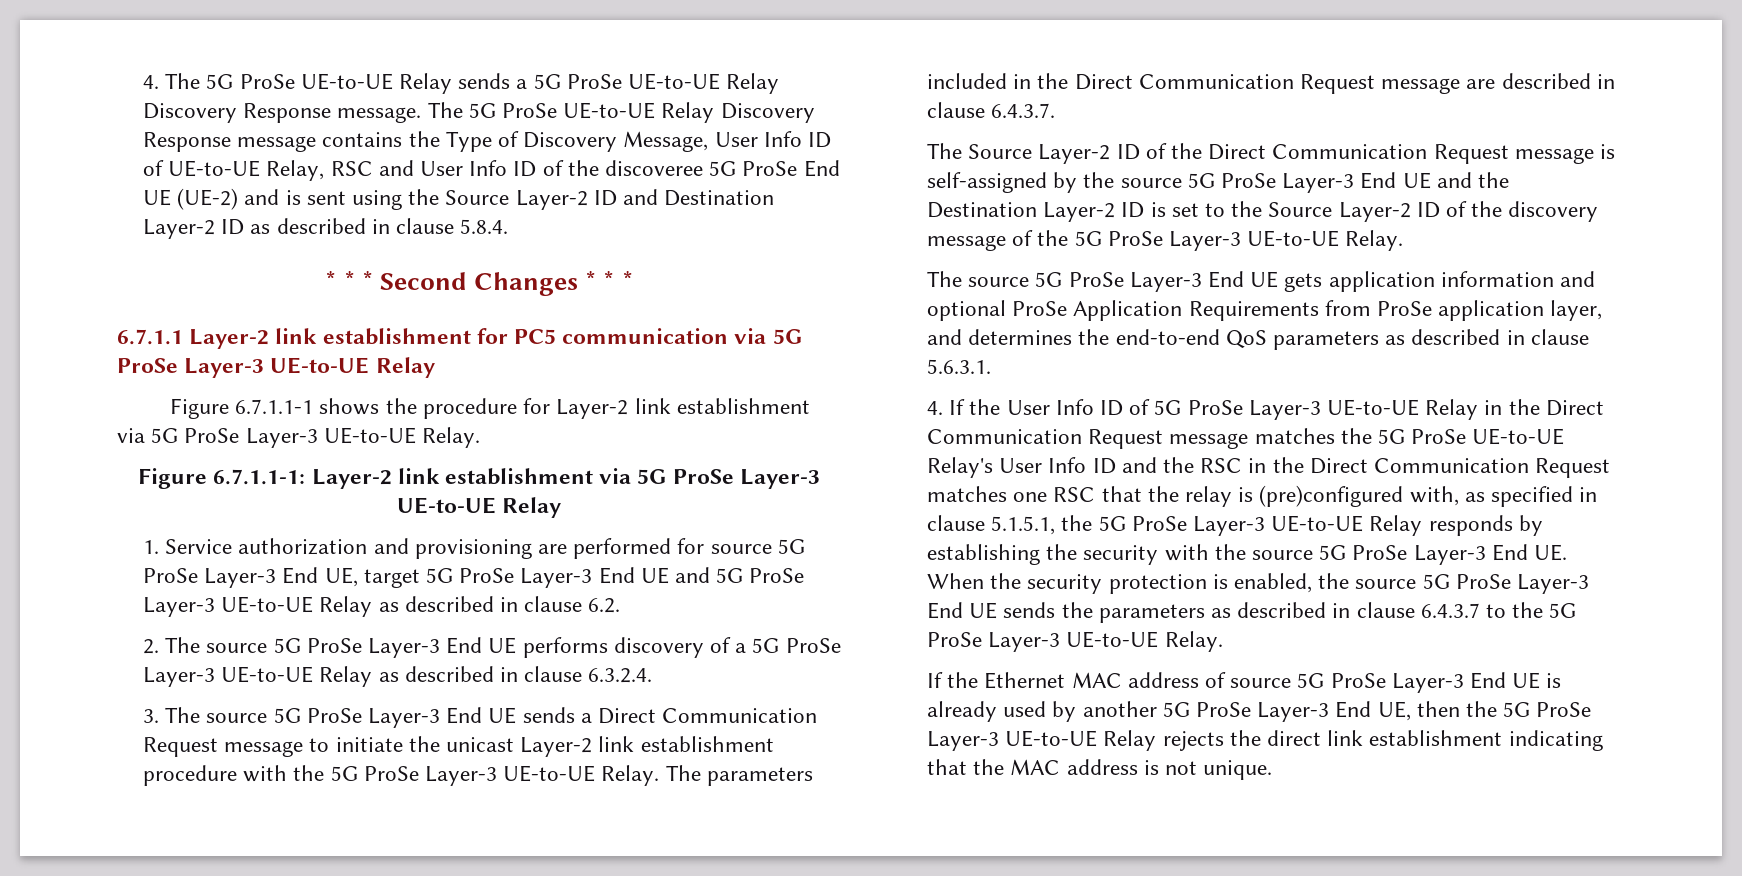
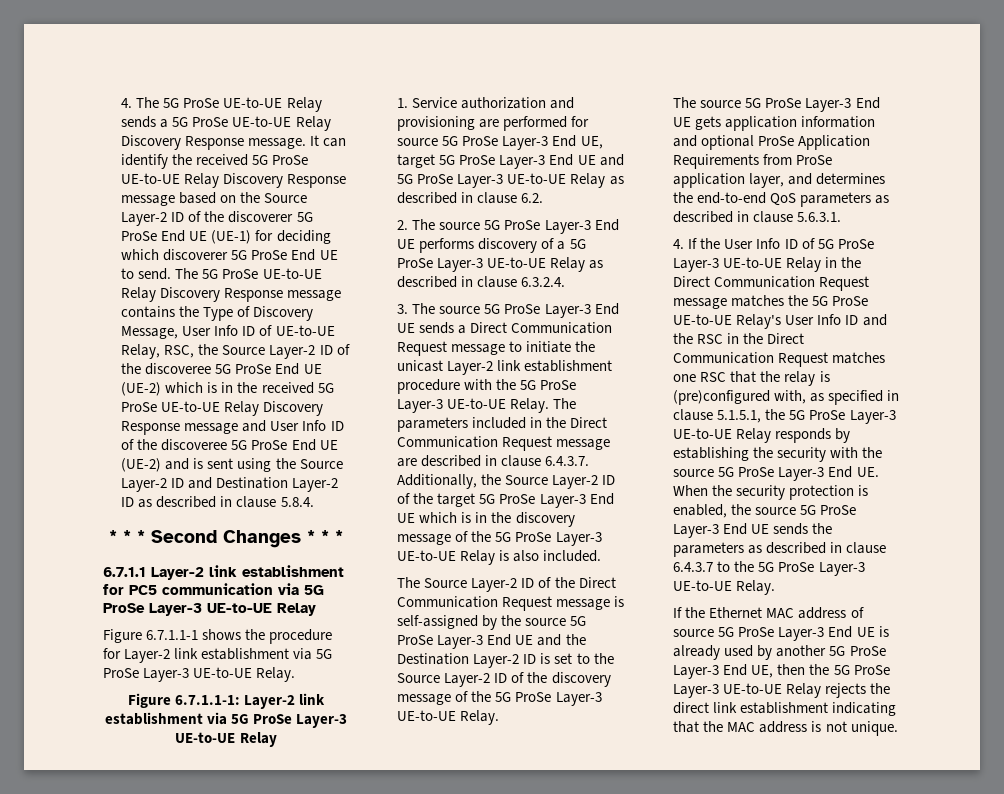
+ It can identify the received 5G ProSe UE-to-UE Relay Discovery Response message based on the Source Layer-2 ID of the discoverer 5G ProSe End UE (UE-1) for deciding which discoverer 5G ProSe End UE to send.
- The 5G ProSe UE-to-UE Relay Discovery Response message contains the Type of Discovery Message, User Info ID of UE-to-UE Relay, RSC and User Info ID of the discoveree 5G ProSe End UE (UE-2) and is sent using the Source Layer-2 ID and Destination Layer-2 ID as described in clause 5.8.4.
+ The 5G ProSe UE-to-UE Relay Discovery Response message contains the Type of Discovery Message, User Info ID of UE-to-UE Relay, RSC, the Source Layer-2 ID of the discoveree 5G ProSe End UE (UE-2) which is in the received 5G ProSe UE-to-UE Relay Discovery Response message and User Info ID of the discoveree 5G ProSe End UE (UE-2) and is sent using the Source Layer-2 ID and Destination Layer-2 ID as described in clause 5.8.4.
- The parameters included in the Direct Communication Request message are described in clause 6.4.3.7.
+ The parameters included in the Direct Communication Request message are described in clause 6.4.3.7. Additionally, the Source Layer-2 ID of the target 5G ProSe Layer-3 End UE which is in the discovery message of the 5G ProSe Layer-3 UE-to-UE Relay is also included.

